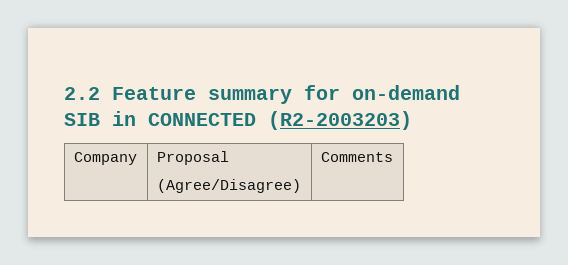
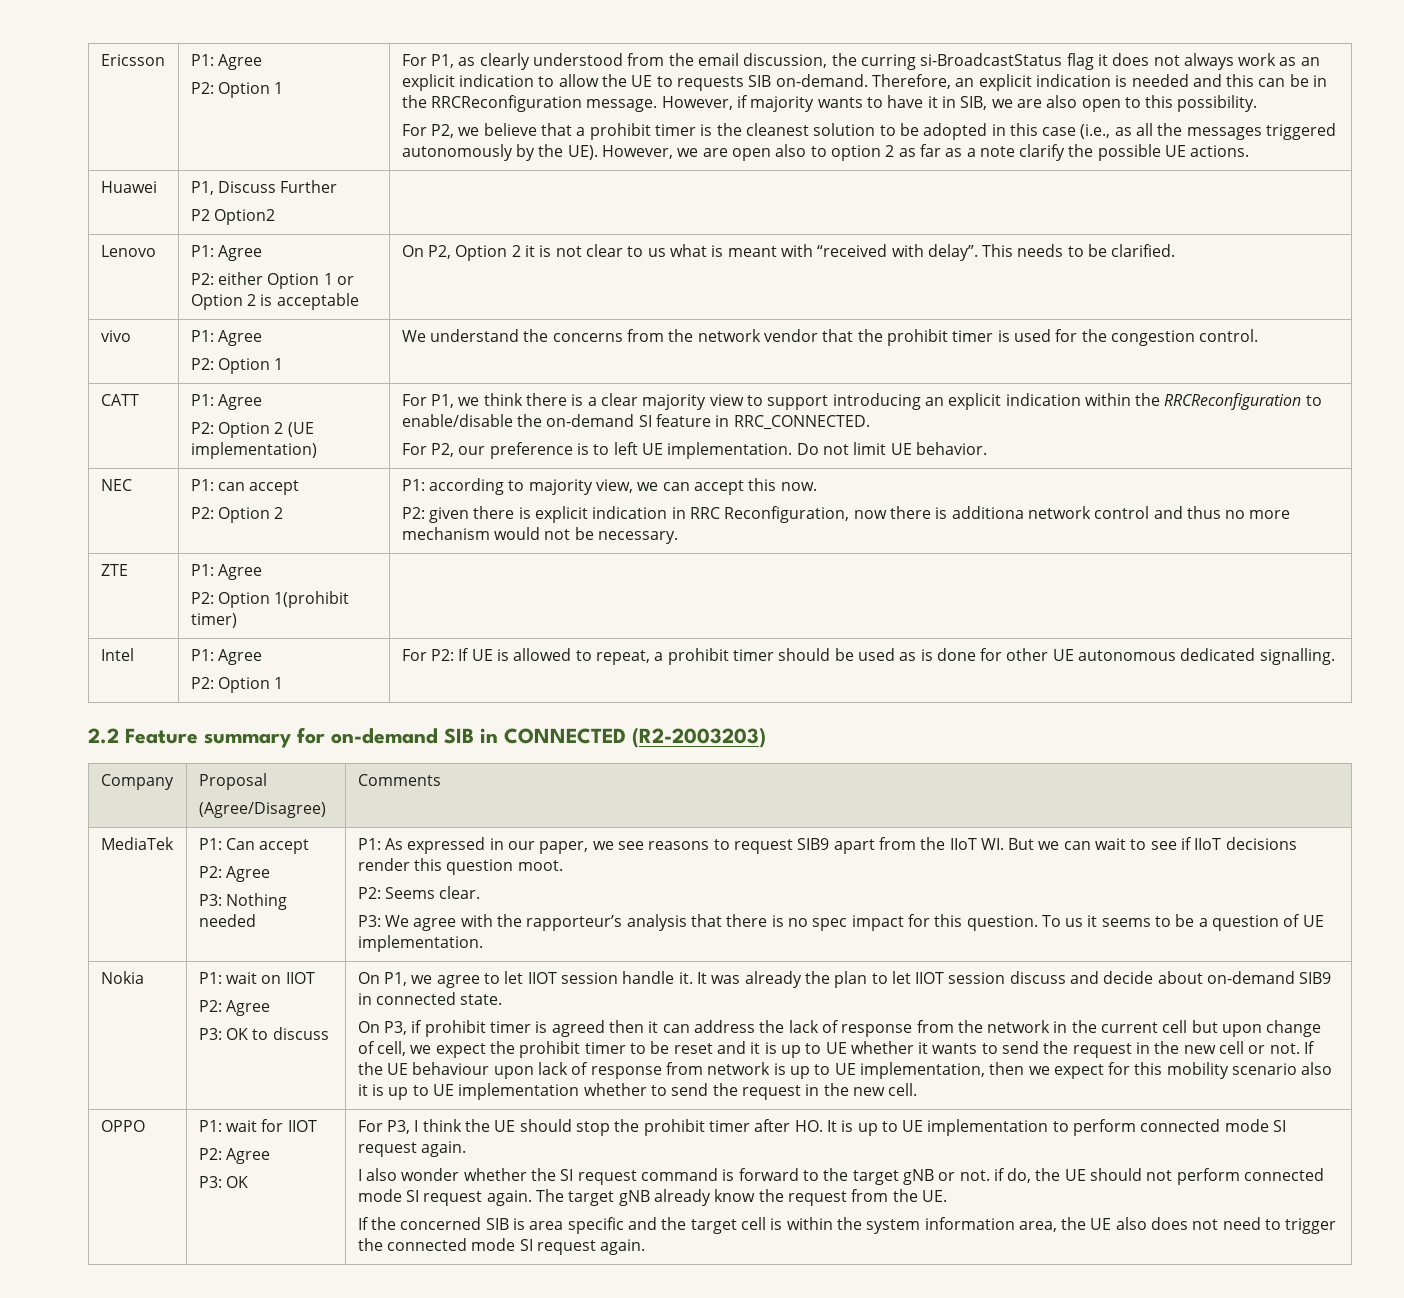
+ Ericsson | P1: Agree
+ P2: Option 1 | For P1, as clearly understood from the email discussion, the curring si-BroadcastStatus flag it does not always work as an explicit indication to allow the UE to requests SIB on-demand. Therefore, an explicit indication is needed and this can be in the RRCReconfiguration message. However, if majority wants to have it in SIB, we are also open to this possibility.
+ For P2, we believe that a prohibit timer is the cleanest solution to be adopted in this case (i.e., as all the messages triggered autonomously by the UE). However, we are open also to option 2 as far as a note clarify the possible UE actions.
+ Huawei | P1, Discuss Further
+ P2 Option2 |
+ Lenovo | P1: Agree
+ P2: either Option 1 or Option 2 is acceptable | On P2, Option 2 it is not clear to us what is meant with “received with delay”. This needs to be clarified.
+ vivo | P1: Agree
+ P2: Option 1 | We understand the concerns from the network vendor that the prohibit timer is used for the congestion control.
+ CATT | P1: Agree
+ P2: Option 2 (UE implementation) | For P1, we think there is a clear majority view to support introducing an explicit indication within the RRCReconfiguration to enable/disable the on-demand SI feature in RRC_CONNECTED.
+ For P2, our preference is to left UE implementation. Do not limit UE behavior.
+ NEC | P1: can accept
+ P2: Option 2 | P1: according to majority view, we can accept this now.
+ P2: given there is explicit indication in RRC Reconfiguration, now there is additiona network control and thus no more mechanism would not be necessary.
+ ZTE | P1: Agree
+ P2: Option 1(prohibit timer) |
+ Intel | P1: Agree
+ P2: Option 1 | For P2: If UE is allowed to repeat, a prohibit timer should be used as is done for other UE autonomous dedicated signalling.
+ MediaTek | P1: Can accept
+ P2: Agree
+ P3: Nothing needed | P1: As expressed in our paper, we see reasons to request SIB9 apart from the IIoT WI. But we can wait to see if IIoT decisions render this question moot.
+ P2: Seems clear.
+ P3: We agree with the rapporteur’s analysis that there is no spec impact for this question. To us it seems to be a question of UE implementation.
+ Nokia | P1: wait on IIOT
+ P2: Agree
+ P3: OK to discuss | On P1, we agree to let IIOT session handle it. It was already the plan to let IIOT session discuss and decide about on-demand SIB9 in connected state.
+ On P3, if prohibit timer is agreed then it can address the lack of response from the network in the current cell but upon change of cell, we expect the prohibit timer to be reset and it is up to UE whether it wants to send the request in the new cell or not. If the UE behaviour upon lack of response from network is up to UE implementation, then we expect for this mobility scenario also it is up to UE implementation whether to send the request in the new cell.
+ OPPO | P1: wait for IIOT
+ P2: Agree
+ P3: OK | For P3, I think the UE should stop the prohibit timer after HO. It is up to UE implementation to perform connected mode SI request again.
+ I also wonder whether the SI request command is forward to the target gNB or not. if do, the UE should not perform connected mode SI request again. The target gNB already know the request from the UE.
+ If the concerned SIB is area specific and the target cell is within the system information area, the UE also does not need to trigger the connected mode SI request again.

